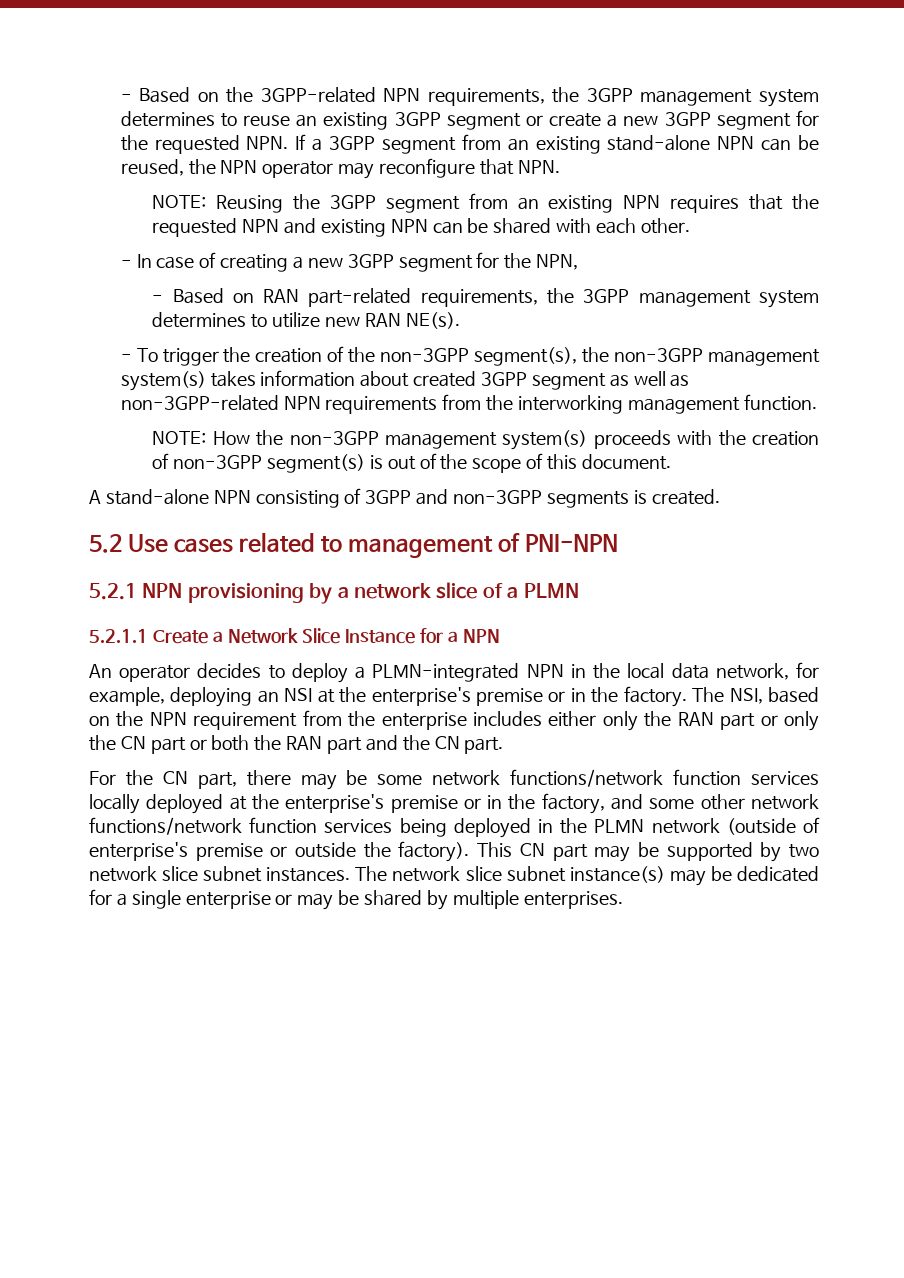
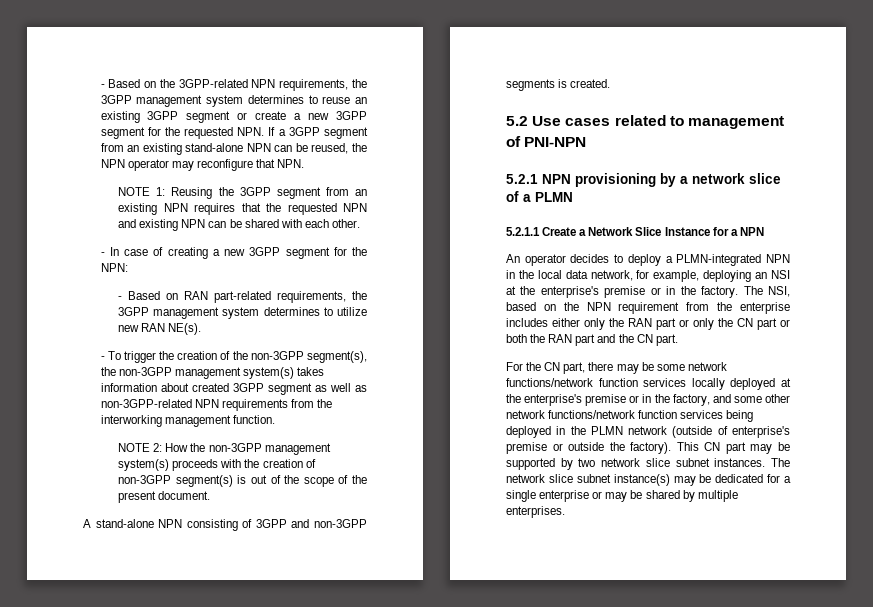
- NOTE: Reusing the 3GPP segment from an existing NPN requires that the requested NPN and existing NPN can be shared with each other.
+ NOTE 1: Reusing the 3GPP segment from an existing NPN requires that the requested NPN and existing NPN can be shared with each other.
- - In case of creating a new 3GPP segment for the NPN,
+ - In case of creating a new 3GPP segment for the NPN:
- NOTE: How the non-3GPP management system(s) proceeds with the creation of non-3GPP segment(s) is out of the scope of this document.
+ NOTE 2: How the non-3GPP management system(s) proceeds with the creation of non-3GPP segment(s) is out of the scope of the present document.

